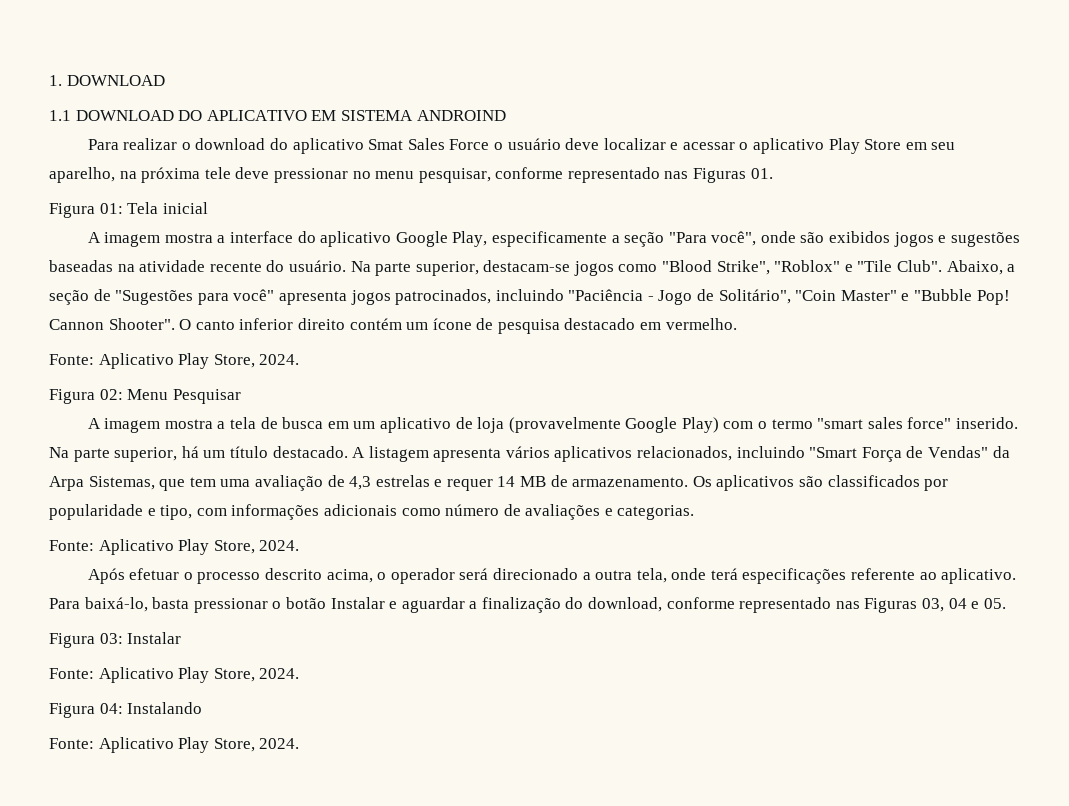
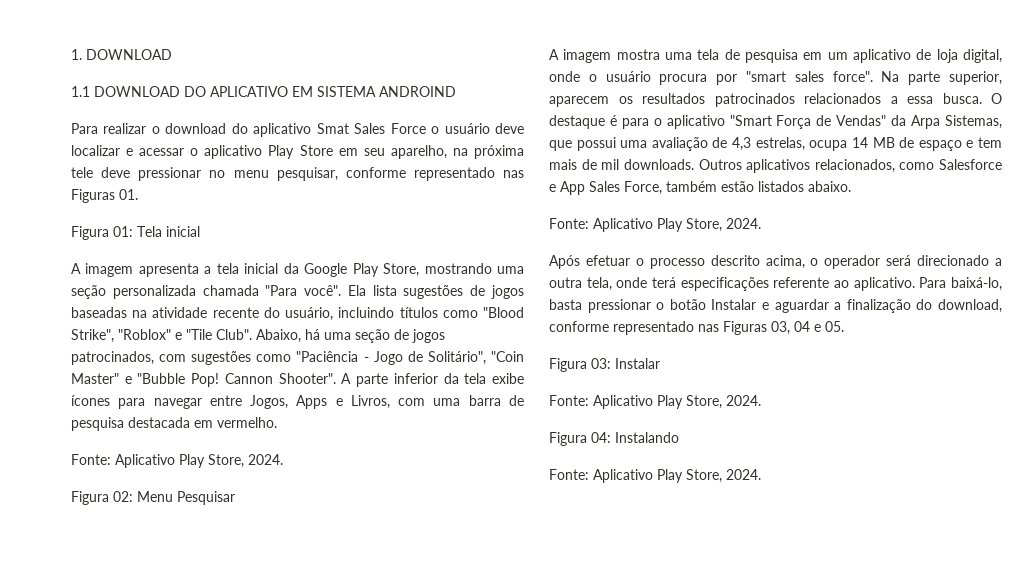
- A imagem mostra a interface do aplicativo Google Play, especificamente a seção "Para você", onde são exibidos jogos e sugestões baseadas na atividade recente do usuário. Na parte superior, destacam-se jogos como "Blood Strike", "Roblox" e "Tile Club".
+ A imagem apresenta a tela inicial da Google Play Store, mostrando uma seção personalizada chamada "Para você". Ela lista sugestões de jogos baseadas na atividade recente do usuário, incluindo títulos como "Blood Strike", "Roblox" e "Tile Club".
- Abaixo, a seção de "Sugestões para você" apresenta jogos patrocinados, incluindo "Paciência - Jogo de Solitário", "Coin Master" e "Bubble Pop!
+ Abaixo, há uma seção de jogos patrocinados, com sugestões como "Paciência - Jogo de Solitário", "Coin Master" e "Bubble Pop!
- O canto inferior direito contém um ícone de pesquisa destacado em vermelho.
+ A parte inferior da tela exibe ícones para navegar entre Jogos, Apps e Livros, com uma barra de pesquisa destacada em vermelho.
- A imagem mostra a tela de busca em um aplicativo de loja (provavelmente Google Play) com o termo "smart sales force" inserido. Na parte superior, há um título destacado. A listagem apresenta vários aplicativos relacionados, incluindo "Smart Força de Vendas" da Arpa Sistemas, que tem uma avaliação de 4,3 estrelas e requer 14 MB de armazenamento. Os aplicativos são classificados por popularidade e tipo, com informações adicionais como número de avaliações e categorias.
+ A imagem mostra uma tela de pesquisa em um aplicativo de loja digital, onde o usuário procura por "smart sales force". Na parte superior, aparecem os resultados patrocinados relacionados a essa busca. O destaque é para o aplicativo "Smart Força de Vendas" da Arpa Sistemas, que possui uma avaliação de 4,3 estrelas, ocupa 14 MB de espaço e tem mais de mil downloads. Outros aplicativos relacionados, como Salesforce e App Sales Force, também estão listados abaixo.

